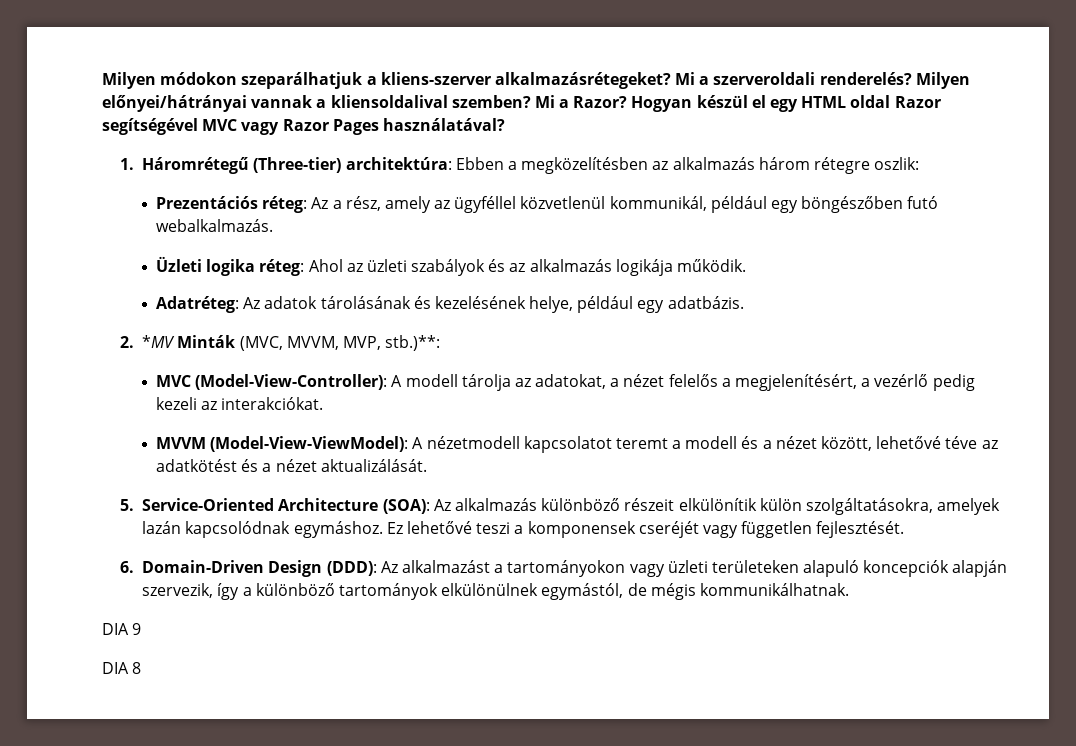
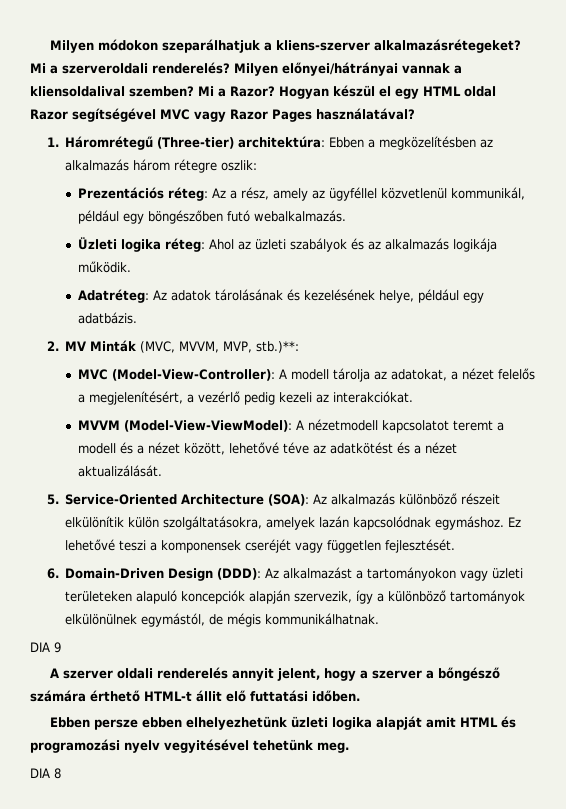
- 2. *MV Minták (MVC, MVVM, MVP, stb.)**:
+ 2. MV Minták (MVC, MVVM, MVP, stb.)**:
+ A szerver oldali renderelés annyit jelent, hogy a szerver a bőngésző számára érthető HTML-t állit elő futtatási időben.
+ Ebben persze ebben elhelyezhetünk üzleti logika alapját amit HTML és programozási nyelv vegyitésével tehetünk meg.

